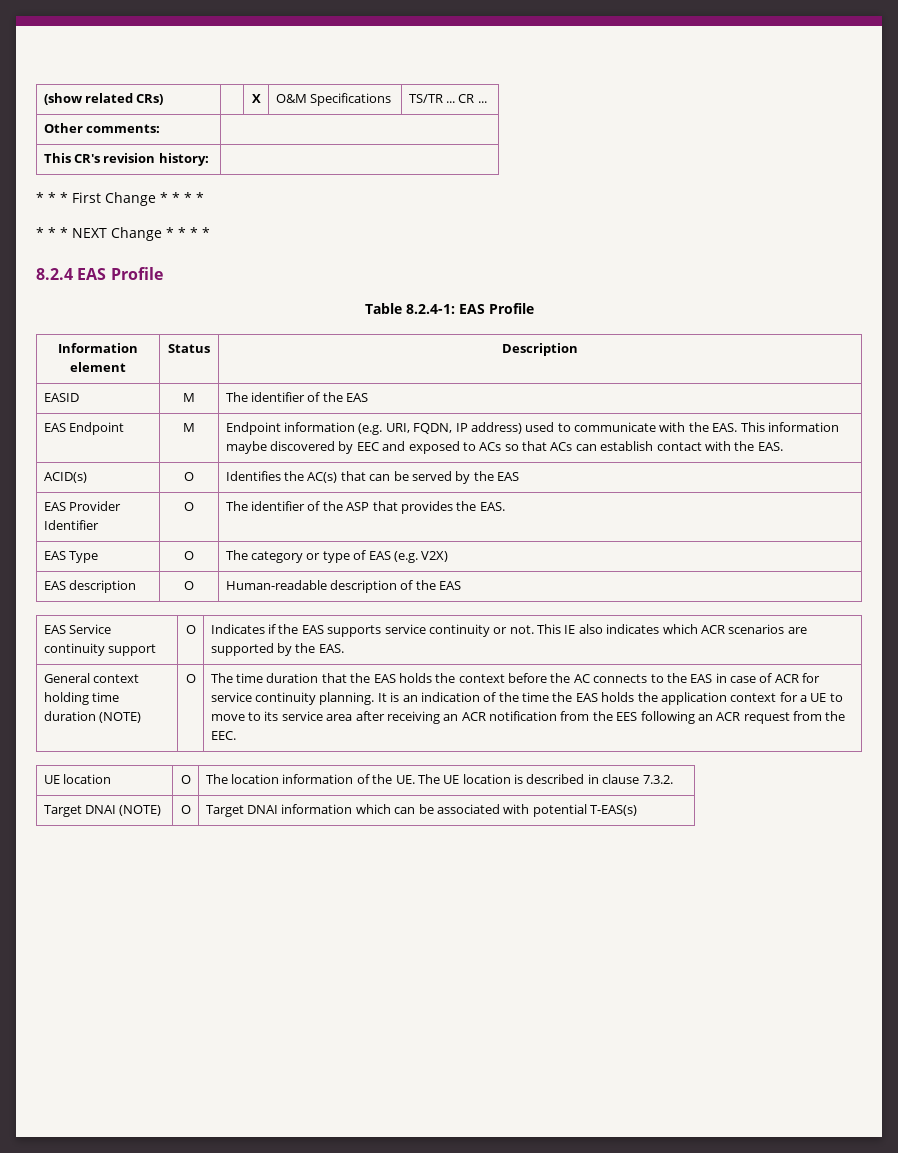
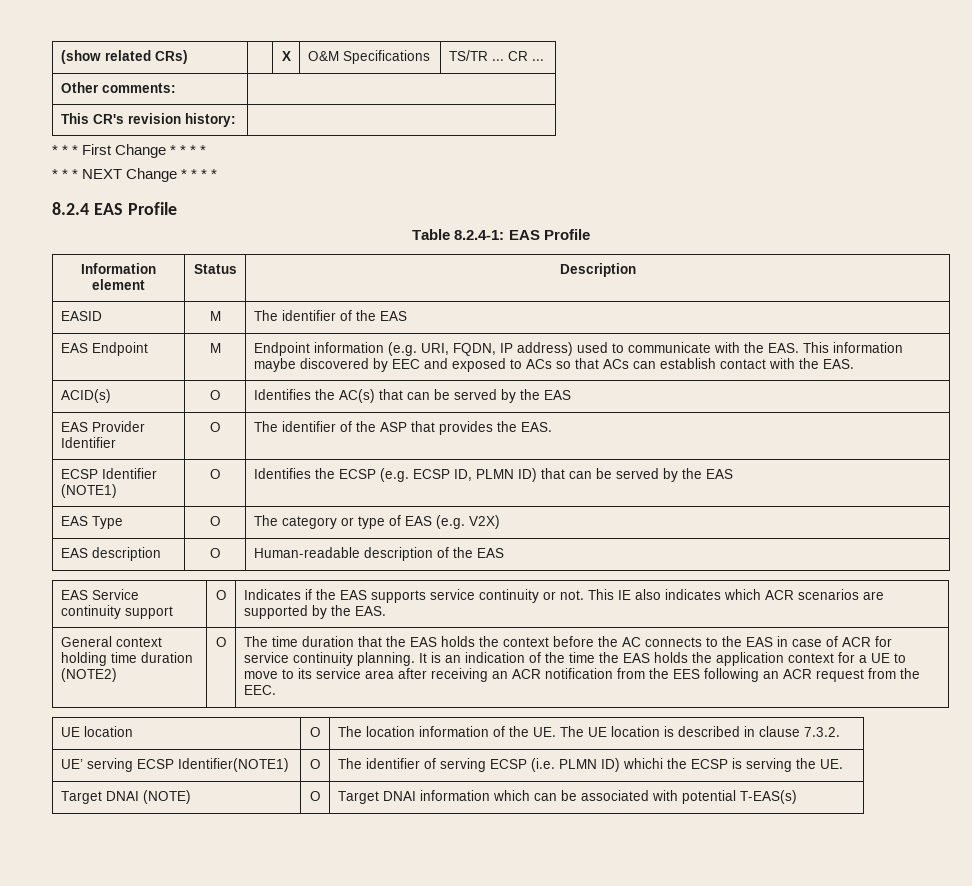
+ ECSP Identifier (NOTE1) | O | Identifies the ECSP (e.g. ECSP ID, PLMN ID) that can be served by the EAS
- General context holding time duration (NOTE)
+ General context holding time duration (NOTE2)
+ UE’ serving ECSP Identifier(NOTE1) | O | The identifier of serving ECSP (i.e. PLMN ID) whichi the ECSP is serving the UE.

